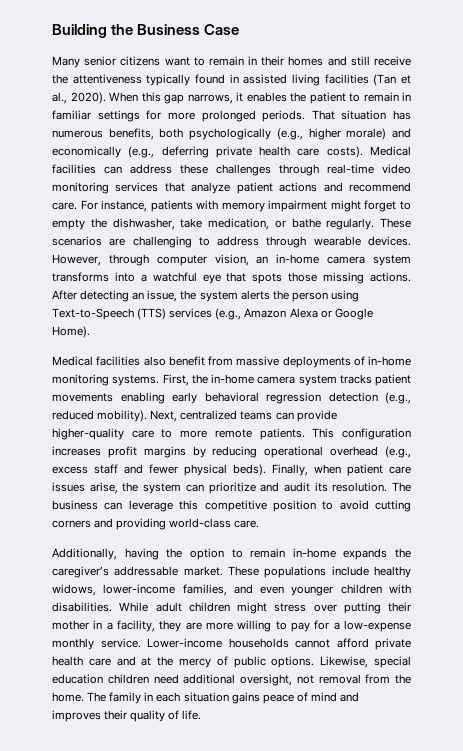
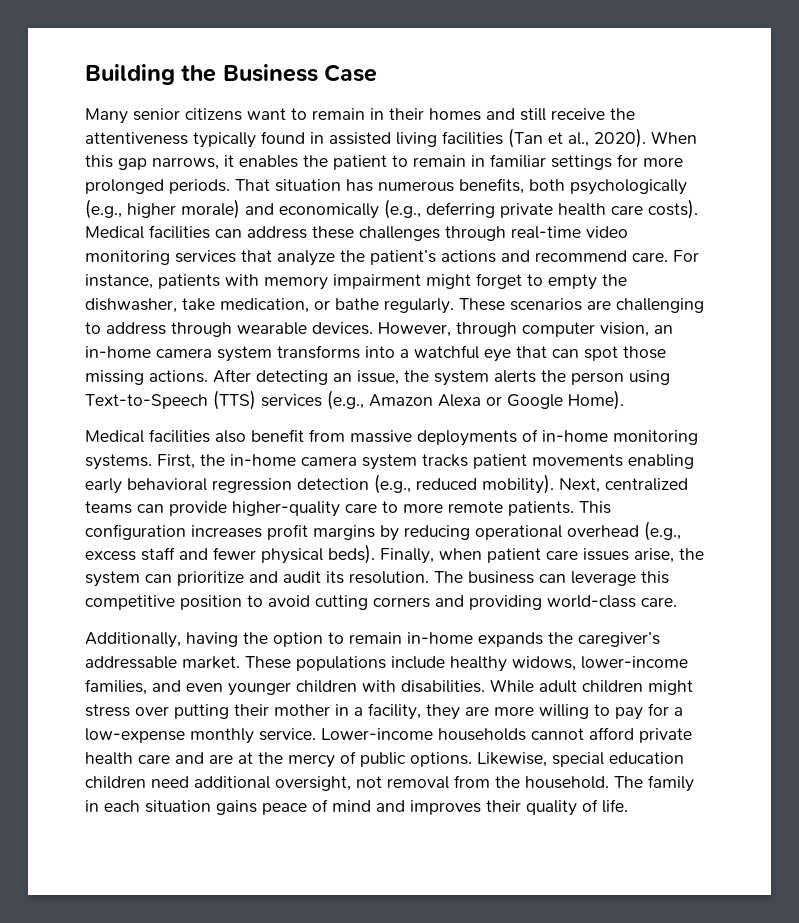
- Medical facilities can address these challenges through real-time video monitoring services that analyze patient actions and recommend care.
+ Medical facilities can address these challenges through real-time video monitoring services that analyze the patient’s actions and recommend care.
- However, through computer vision, an in-home camera system transforms into a watchful eye that spots those missing actions.
+ However, through computer vision, an in-home camera system transforms into a watchful eye that can spot those missing actions.
- Lower-income households cannot afford private health care and at the mercy of public options.
+ Lower-income households cannot afford private health care and are at the mercy of public options.
- Likewise, special education children need additional oversight, not removal from the home.
+ Likewise, special education children need additional oversight, not removal from the household.

